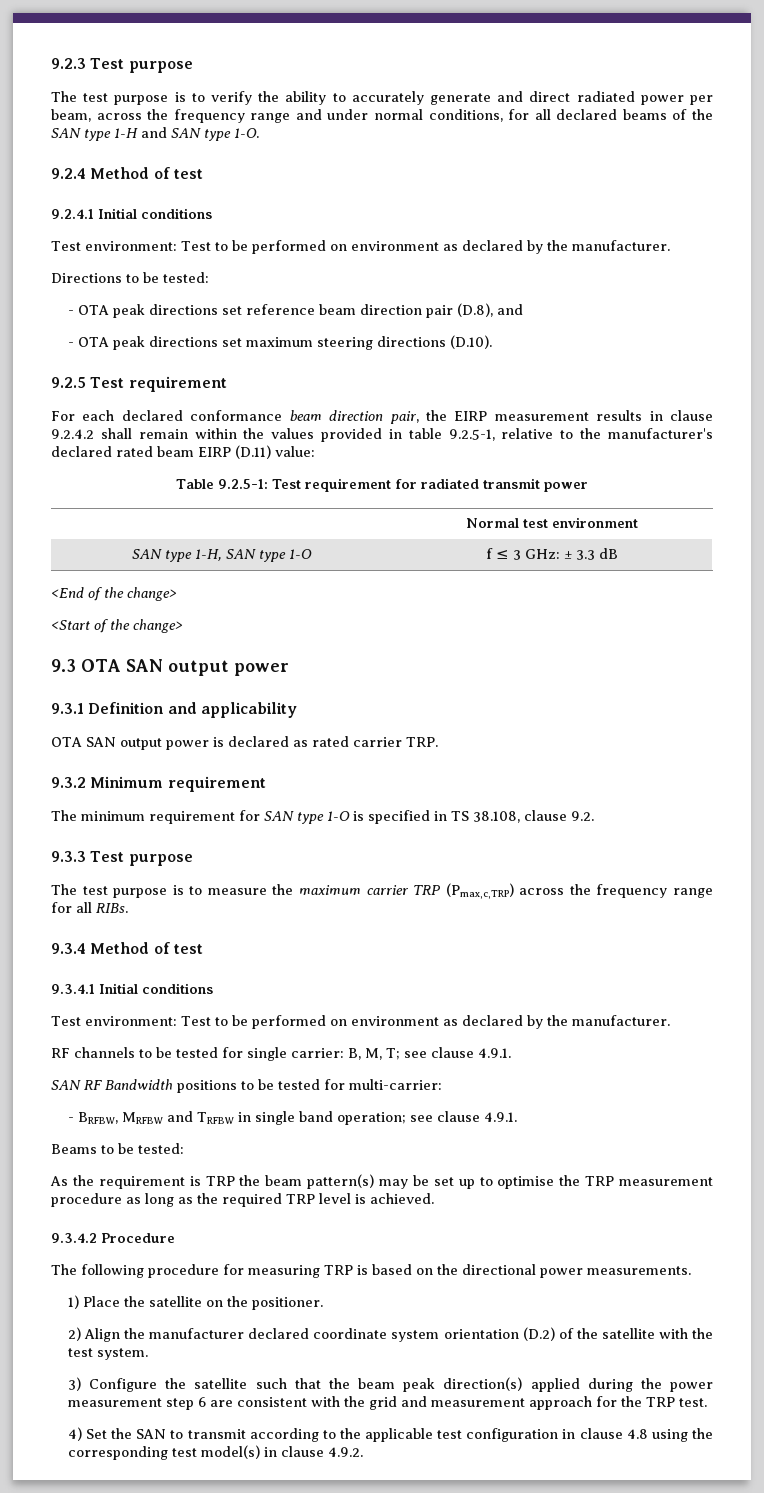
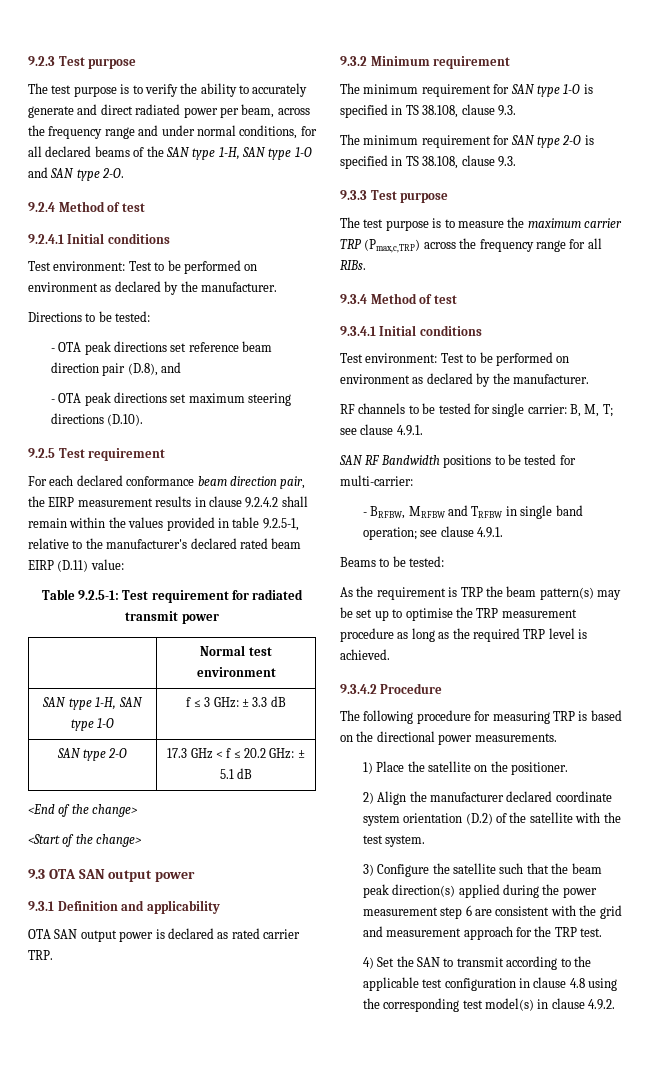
- The test purpose is to verify the ability to accurately generate and direct radiated power per beam, across the frequency range and under normal conditions, for all declared beams of the SAN type 1-H and SAN type 1-O.
+ The test purpose is to verify the ability to accurately generate and direct radiated power per beam, across the frequency range and under normal conditions, for all declared beams of the SAN type 1-H, SAN type 1-O and SAN type 2-O.
+ SAN type 2-O | 17.3 GHz < f ≤ 20.2 GHz: ± 5.1 dB
- The minimum requirement for SAN type 1-O is specified in TS 38.108, clause 9.2.
+ The minimum requirement for SAN type 1-O is specified in TS 38.108, clause 9.3.
+ The minimum requirement for SAN type 2-O is specified in TS 38.108, clause 9.3.

